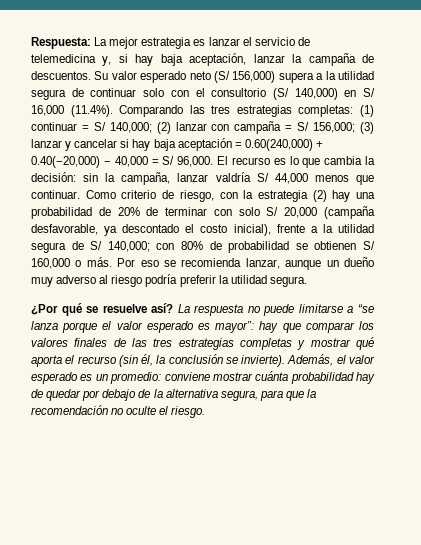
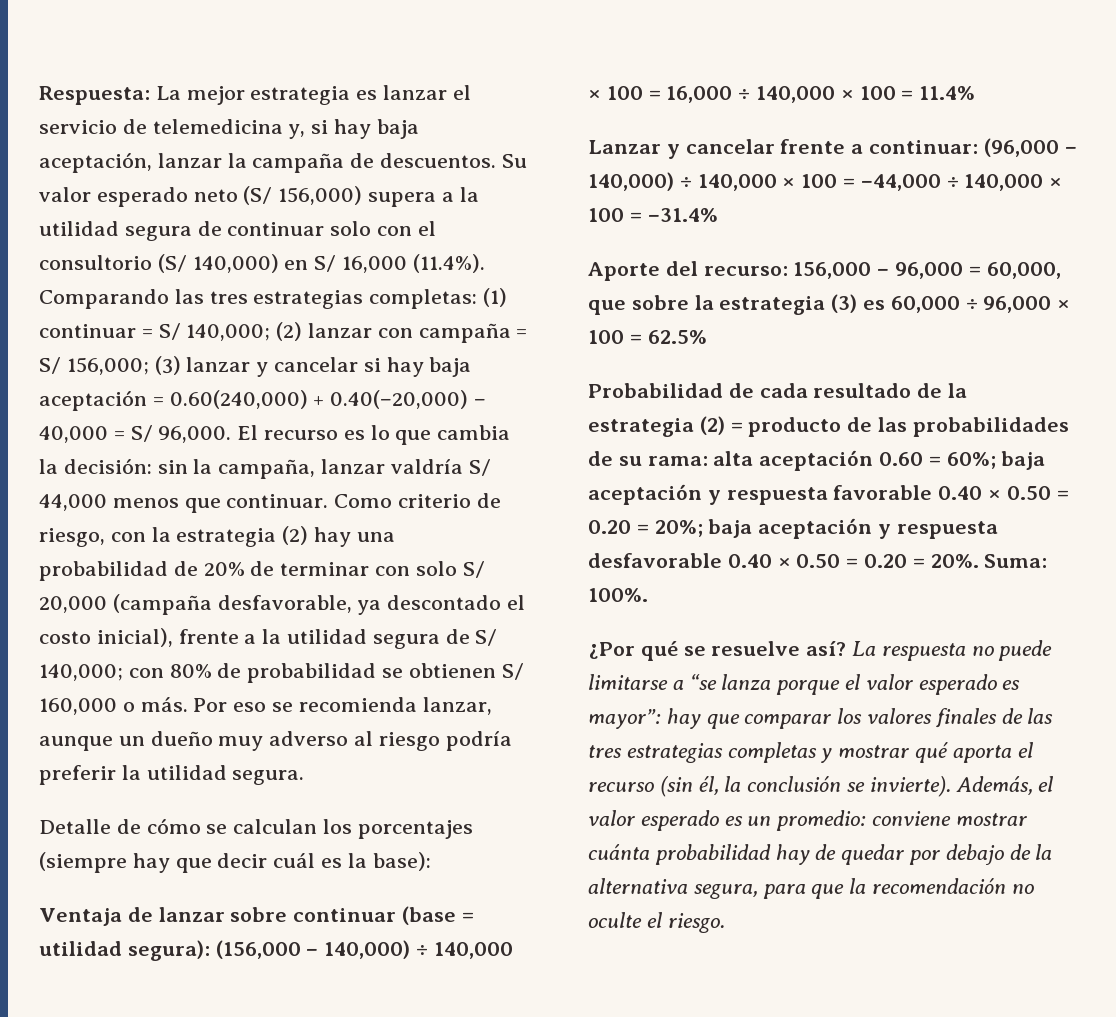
+ Detalle de cómo se calculan los porcentajes (siempre hay que decir cuál es la base):
+ Ventaja de lanzar sobre continuar (base = utilidad segura): (156,000 − 140,000) ÷ 140,000 × 100 = 16,000 ÷ 140,000 × 100 = 11.4%
+ Lanzar y cancelar frente a continuar: (96,000 − 140,000) ÷ 140,000 × 100 = −44,000 ÷ 140,000 × 100 = −31.4%
+ Aporte del recurso: 156,000 − 96,000 = 60,000, que sobre la estrategia (3) es 60,000 ÷ 96,000 × 100 = 62.5%
+ Probabilidad de cada resultado de la estrategia (2) = producto de las probabilidades de su rama: alta aceptación 0.60 = 60%; baja aceptación y respuesta favorable 0.40 × 0.50 = 0.20 = 20%; baja aceptación y respuesta desfavorable 0.40 × 0.50 = 0.20 = 20%. Suma: 100%.

